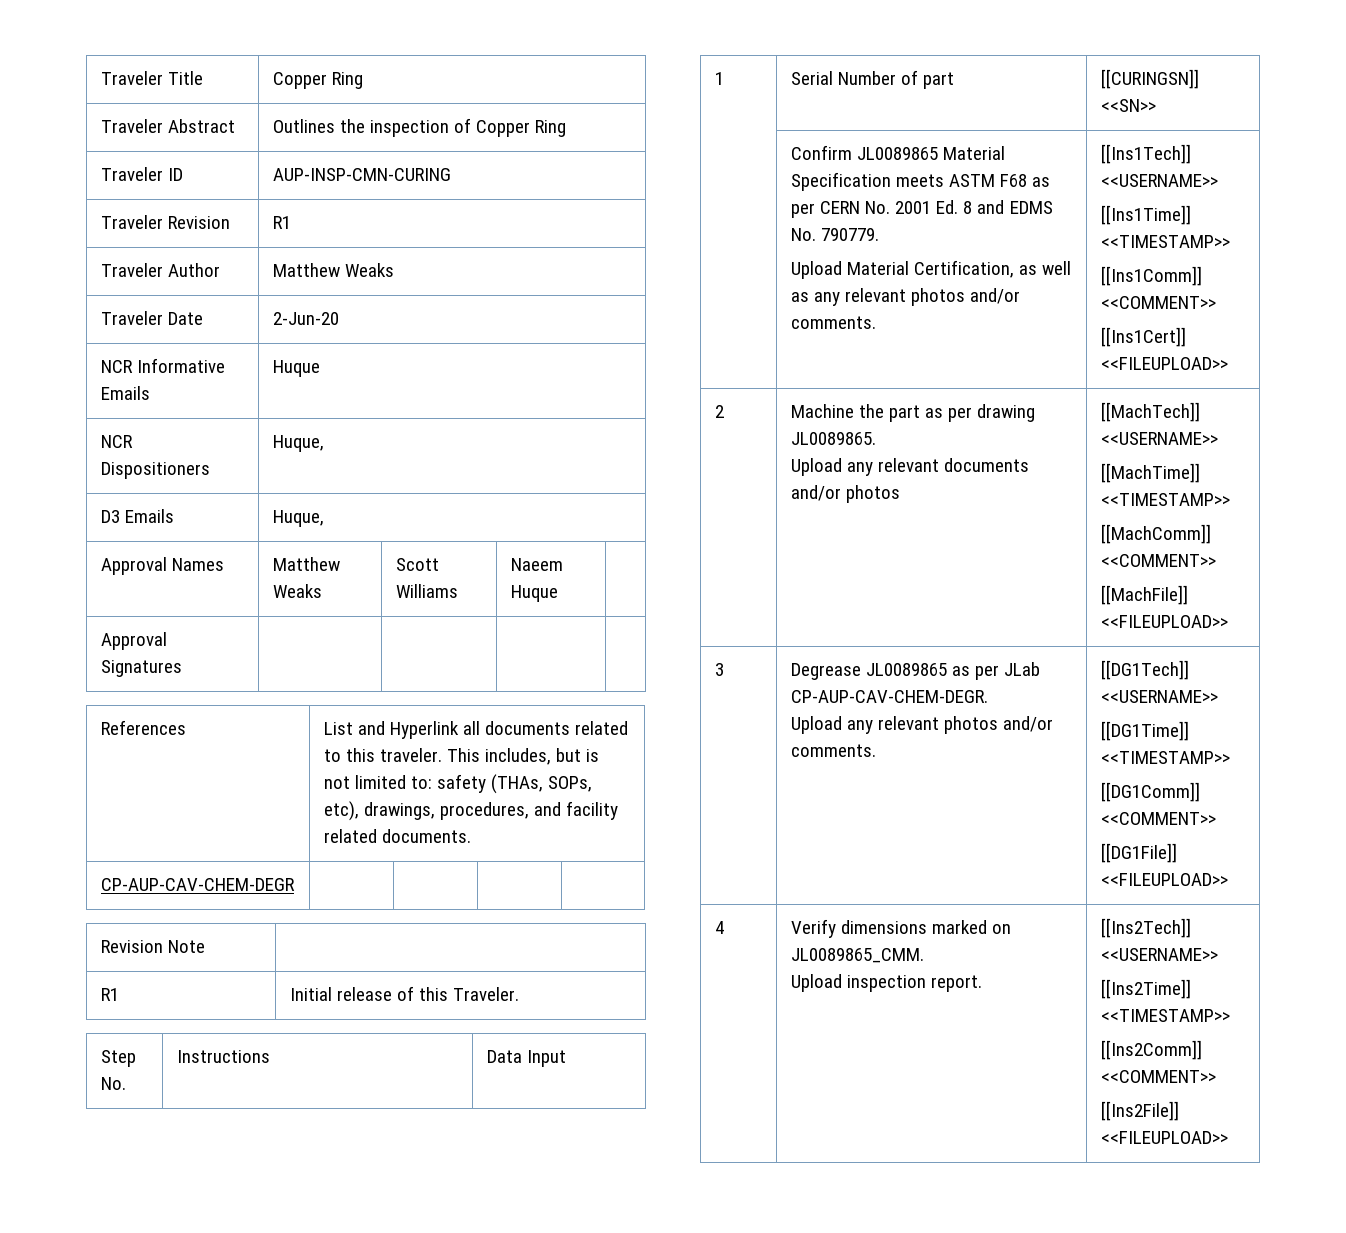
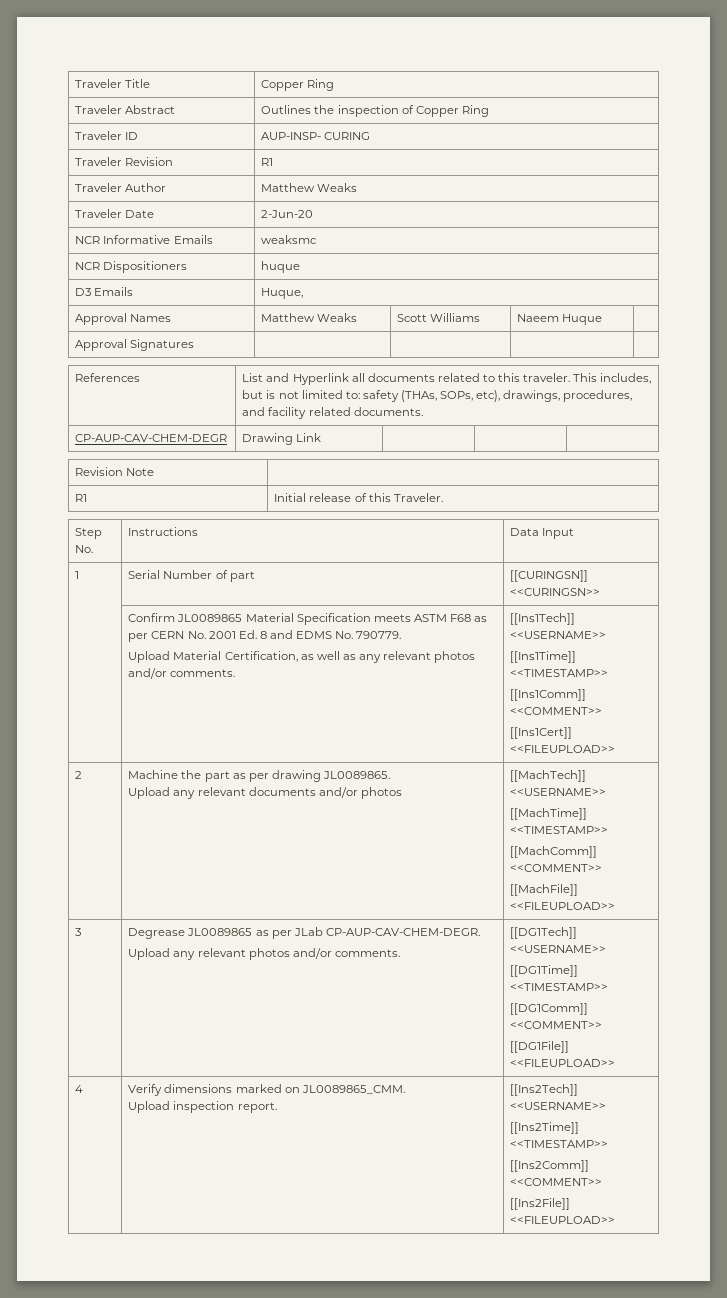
- Traveler ID | AUP-INSP-CMN-CURING
+ Traveler ID | AUP-INSP- CURING
- NCR Informative Emails | Huque
+ NCR Informative Emails | weaksmc
- NCR Dispositioners | Huque,
+ NCR Dispositioners | huque
- CP-AUP-CAV-CHEM-DEGR | | | |
+ CP-AUP-CAV-CHEM-DEGR | Drawing Link | | |
- 1 | Serial Number of part | [[CURINGSN]] <<SN>>
+ 1 | Serial Number of part | [[CURINGSN]] <<CURINGSN>>

